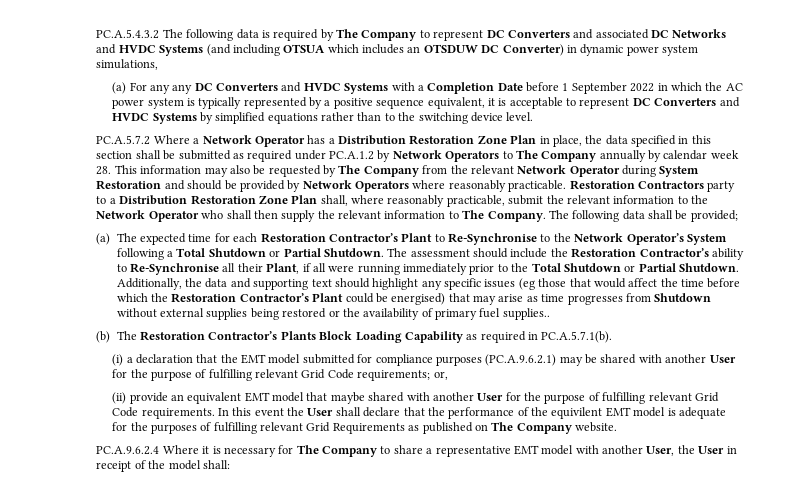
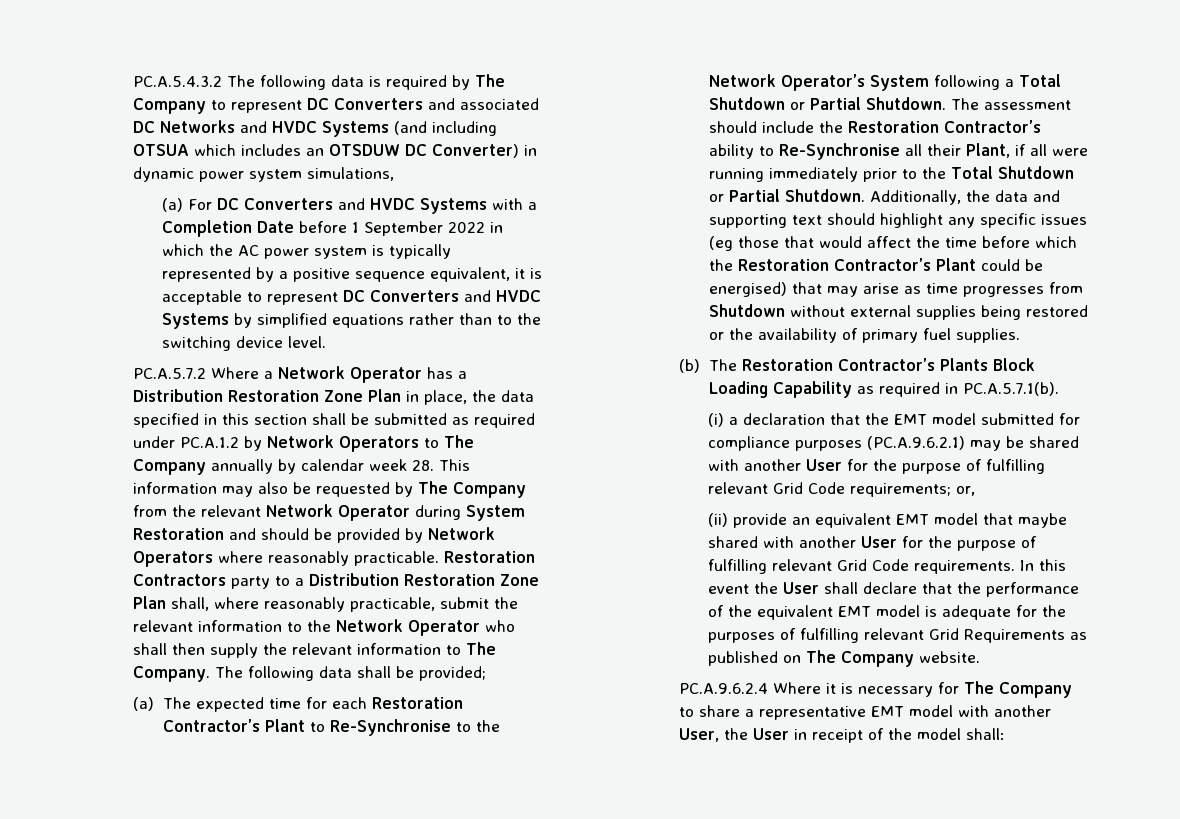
- (a) For any any DC Converters and HVDC Systems with a Completion Date before 1 September 2022 in which the AC power system is typically represented by a positive sequence equivalent, it is acceptable to represent DC Converters and HVDC Systems by simplified equations rather than to the switching device level.
+ (a) For DC Converters and HVDC Systems with a Completion Date before 1 September 2022 in which the AC power system is typically represented by a positive sequence equivalent, it is acceptable to represent DC Converters and HVDC Systems by simplified equations rather than to the switching device level.
- Additionally, the data and supporting text should highlight any specific issues (eg those that would affect the time before which the Restoration Contractor’s Plant could be energised) that may arise as time progresses from Shutdown without external supplies being restored or the availability of primary fuel supplies..
+ Additionally, the data and supporting text should highlight any specific issues (eg those that would affect the time before which the Restoration Contractor’s Plant could be energised) that may arise as time progresses from Shutdown without external supplies being restored or the availability of primary fuel supplies.
- In this event the User shall declare that the performance of the equivilent EMT model is adequate for the purposes of fulfilling relevant Grid Requirements as published on The Company website.
+ In this event the User shall declare that the performance of the equivalent EMT model is adequate for the purposes of fulfilling relevant Grid Requirements as published on The Company website.

